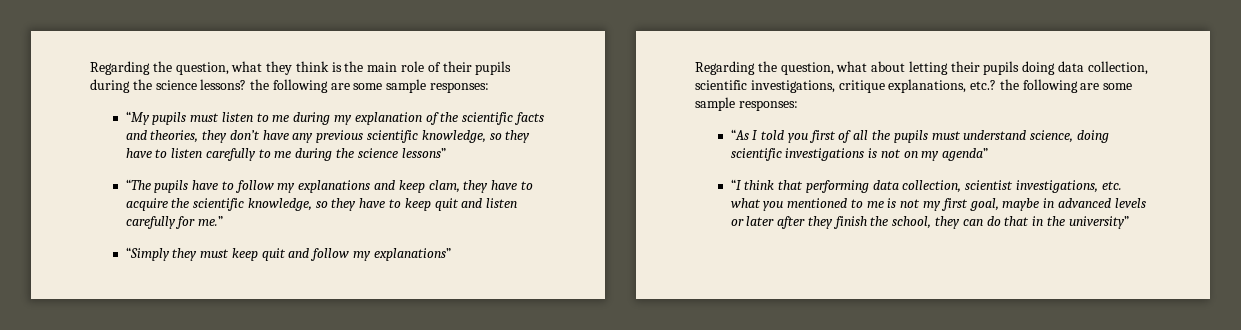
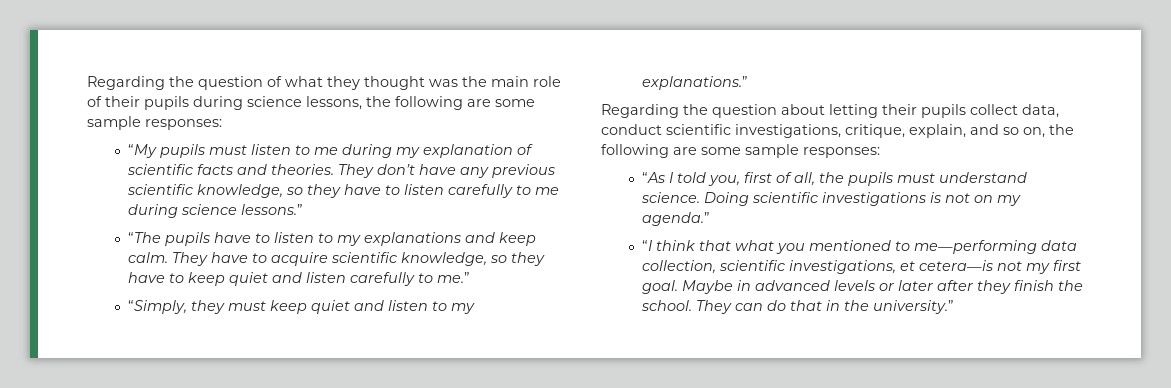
- Regarding the question, what they think is the main role of their pupils during the science lessons? the following are some sample responses:
+ Regarding the question of what they thought was the main role of their pupils during science lessons, the following are some sample responses:
- “My pupils must listen to me during my explanation of the scientific facts and theories, they don’t have any previous scientific knowledge, so they have to listen carefully to me during the science lessons”
+ “My pupils must listen to me during my explanation of scientific facts and theories. They don’t have any previous scientific knowledge, so they have to listen carefully to me during science lessons.”
- “The pupils have to follow my explanations and keep clam, they have to acquire the scientific knowledge, so they have to keep quit and listen carefully for me.”
+ “The pupils have to listen to my explanations and keep calm. They have to acquire scientific knowledge, so they have to keep quiet and listen carefully to me.”
- “Simply they must keep quit and follow my explanations”
- Regarding the question, what about letting their pupils doing data collection, scientific investigations, critique explanations, etc.? the following are some sample responses:
+ “Simply, they must keep quiet and listen to my explanations.”
+ Regarding the question about letting their pupils collect data, conduct scientific investigations, critique, explain, and so on, the following are some sample responses:
- “As I told you first of all the pupils must understand science, doing scientific investigations is not on my agenda”
+ “As I told you, first of all, the pupils must understand science. Doing scientific investigations is not on my agenda.”
- “I think that performing data collection, scientist investigations, etc. what you mentioned to me is not my first goal, maybe in advanced levels or later after they finish the school, they can do that in the university”
+ “I think that what you mentioned to me—performing data collection, scientific investigations, et cetera—is not my first goal. Maybe in advanced levels or later after they finish the school. They can do that in the university.”

